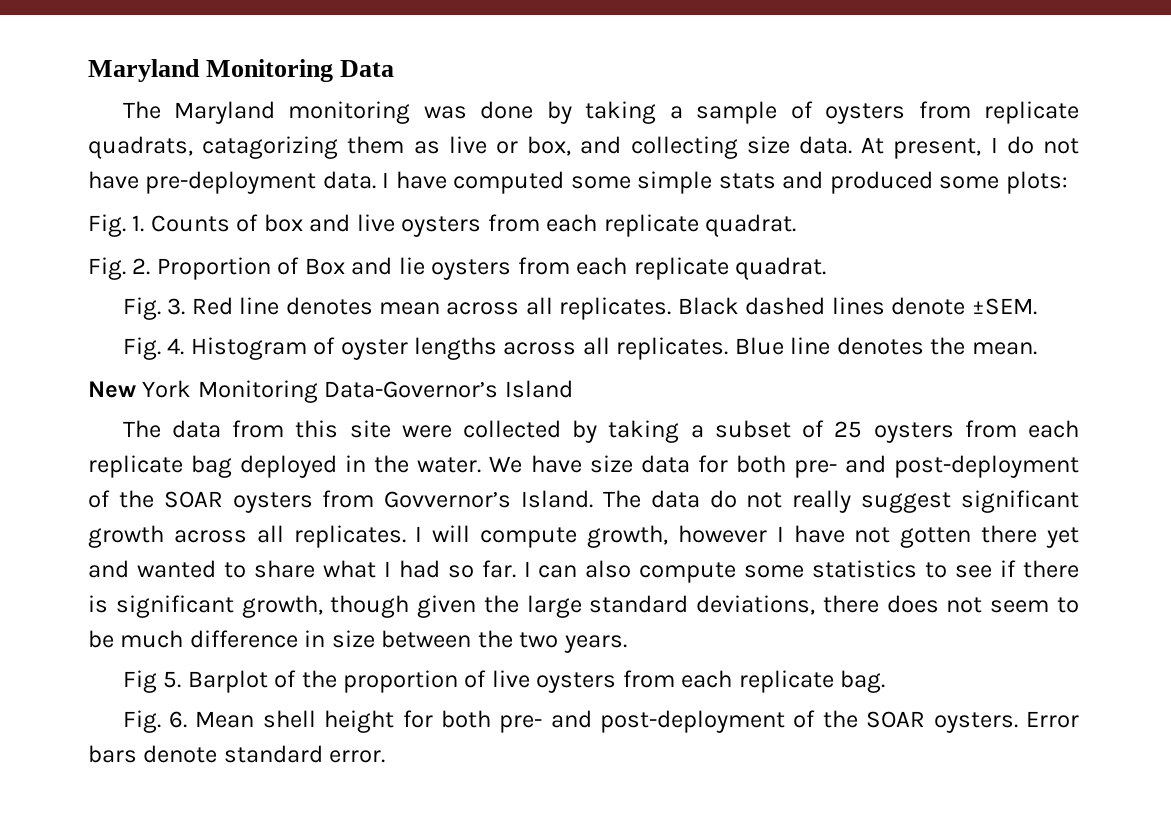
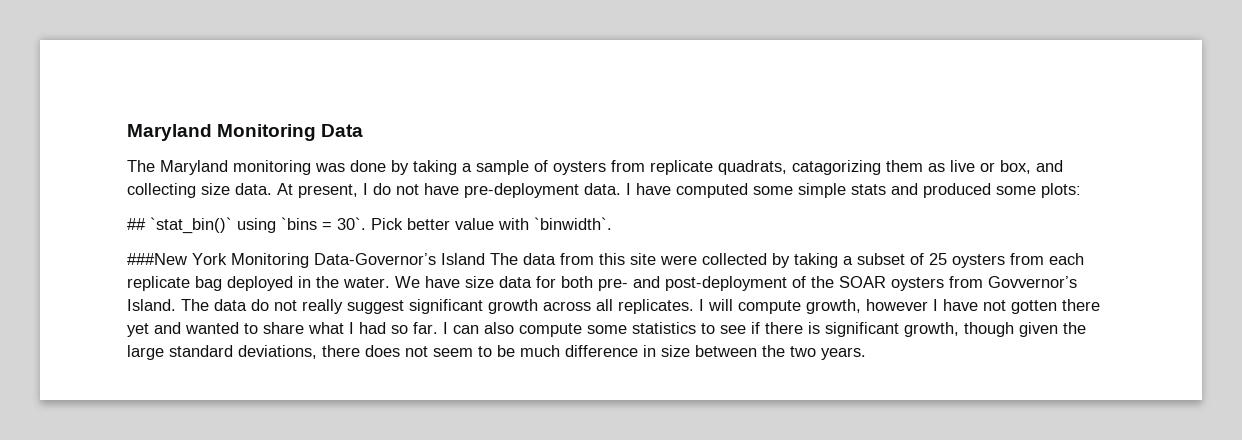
- Fig. 1. Counts of box and live oysters from each replicate quadrat.
- Fig. 2. Proportion of Box and lie oysters from each replicate quadrat.
- Fig. 3. Red line denotes mean across all replicates. Black dashed lines denote ±SEM.
- Fig. 4. Histogram of oyster lengths across all replicates. Blue line denotes the mean.
- New York Monitoring Data-Governor’s Island
- The data from this site were collected by taking a subset of 25 oysters from each replicate bag deployed in the water.
+ ## `stat_bin()` using `bins = 30`. Pick better value with `binwidth`.
+ ###New York Monitoring Data-Governor’s Island The data from this site were collected by taking a subset of 25 oysters from each replicate bag deployed in the water.
- Fig 5. Barplot of the proportion of live oysters from each replicate bag.
- Fig. 6. Mean shell height for both pre- and post-deployment of the SOAR oysters. Error bars denote standard error.

